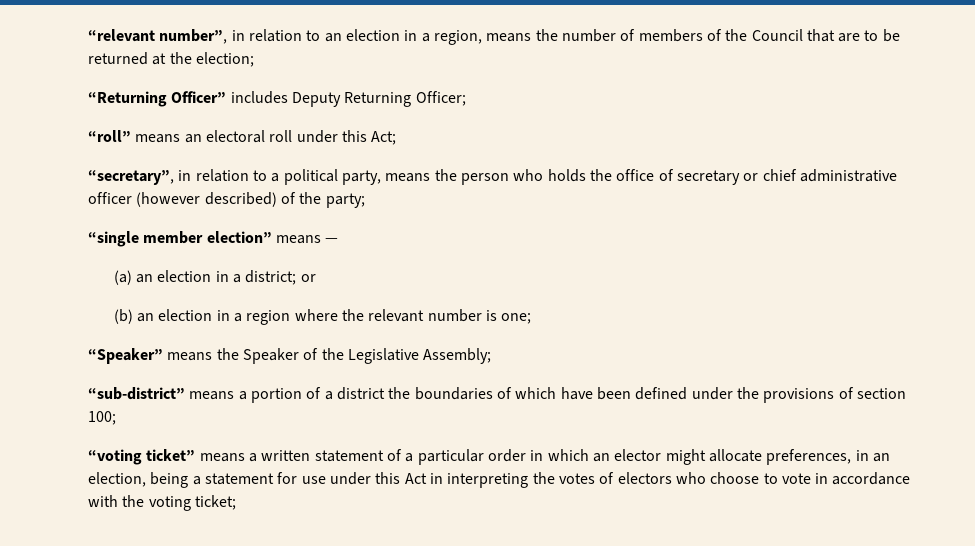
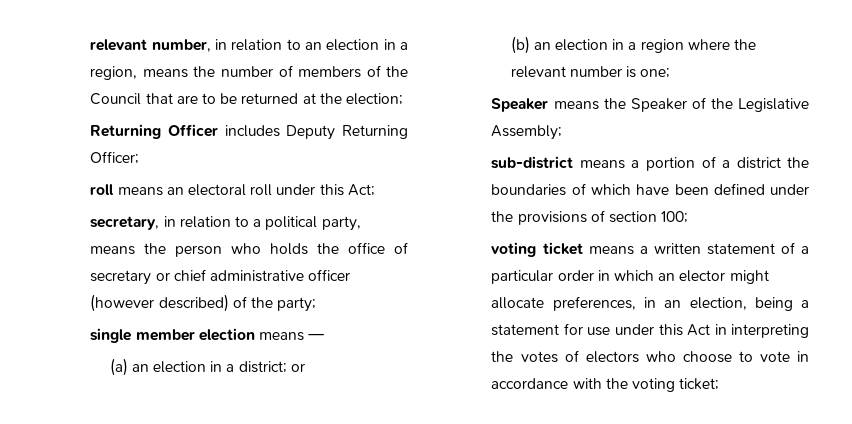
- “relevant number”, in relation to an election in a region, means the number of members of the Council that are to be returned at the election;
+ relevant number, in relation to an election in a region, means the number of members of the Council that are to be returned at the election;
- “Returning Officer” includes Deputy Returning Officer;
+ Returning Officer includes Deputy Returning Officer;
- “roll” means an electoral roll under this Act;
+ roll means an electoral roll under this Act;
- “secretary”, in relation to a political party, means the person who holds the office of secretary or chief administrative officer (however described) of the party;
+ secretary, in relation to a political party, means the person who holds the office of secretary or chief administrative officer (however described) of the party;
- “single member election” means —
+ single member election means —
- “Speaker” means the Speaker of the Legislative Assembly;
+ Speaker means the Speaker of the Legislative Assembly;
- “sub-district” means a portion of a district the boundaries of which have been defined under the provisions of section 100;
+ sub-district means a portion of a district the boundaries of which have been defined under the provisions of section 100;
- “voting ticket” means a written statement of a particular order in which an elector might allocate preferences, in an election, being a statement for use under this Act in interpreting the votes of electors who choose to vote in accordance with the voting ticket;
+ voting ticket means a written statement of a particular order in which an elector might allocate preferences, in an election, being a statement for use under this Act in interpreting the votes of electors who choose to vote in accordance with the voting ticket;

